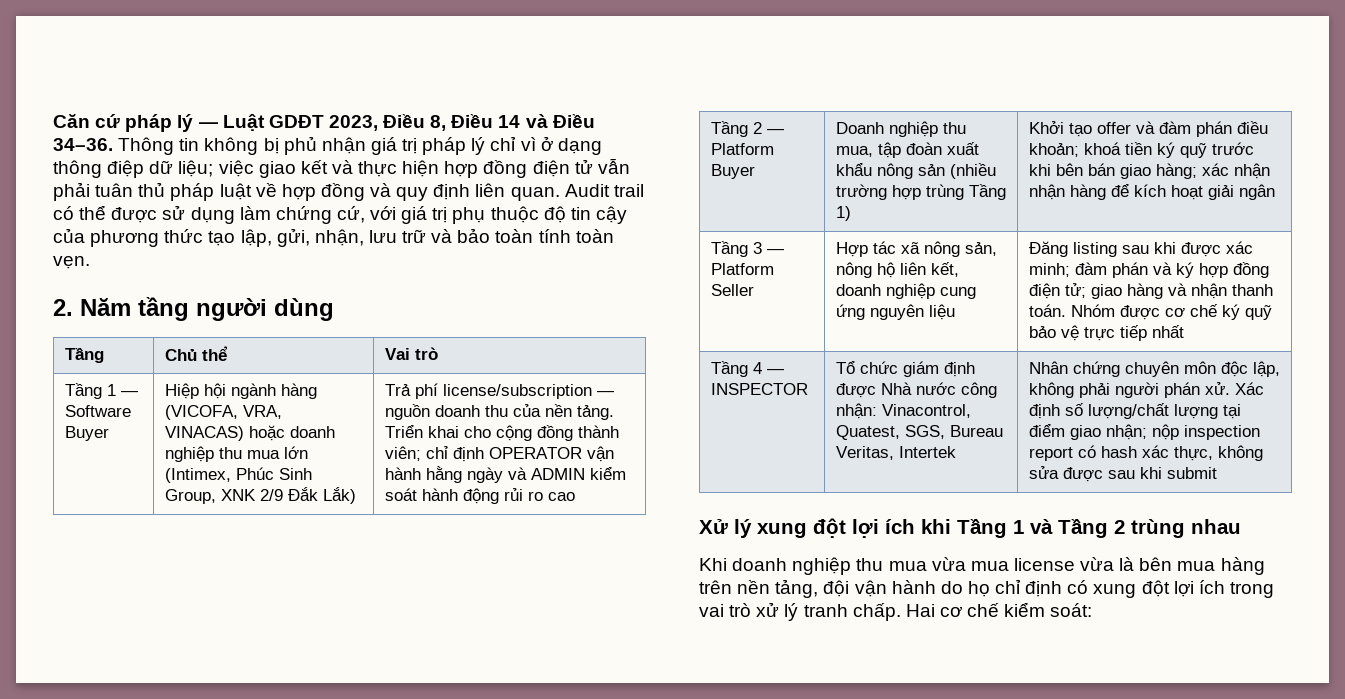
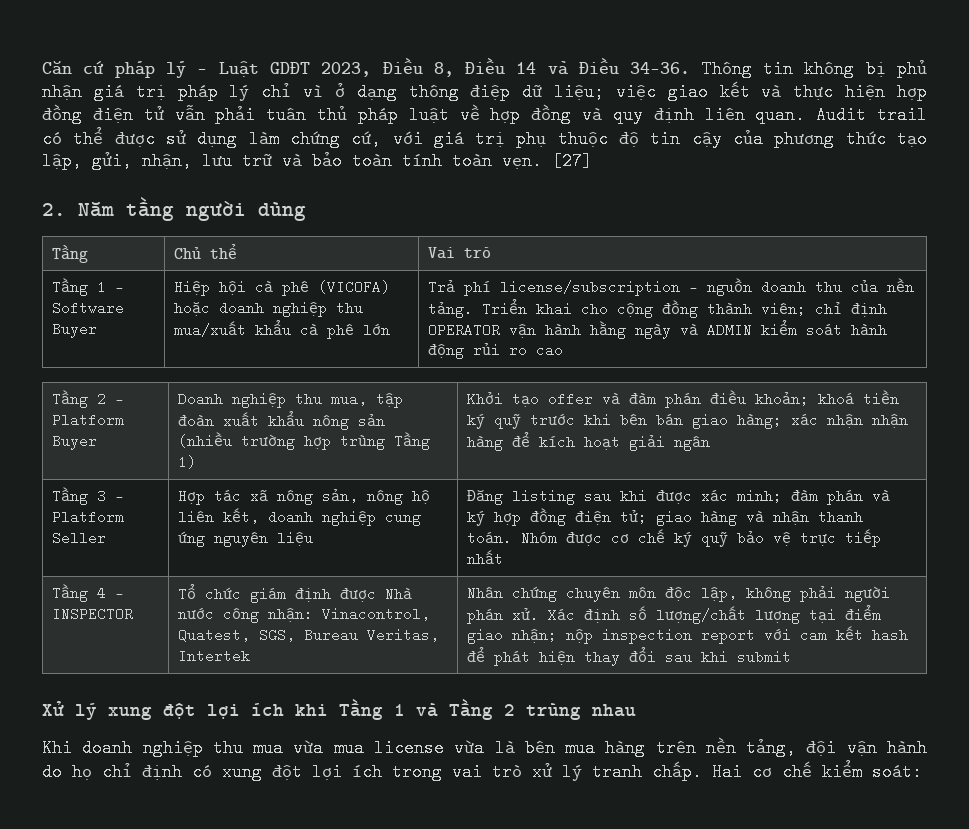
+ [27]
- Hiệp hội ngành hàng (VICOFA, VRA, VINACAS) hoặc doanh nghiệp thu mua lớn (Intimex, Phúc Sinh Group, XNK 2/9 Đắk Lắk)
+ Hiệp hội cà phê (VICOFA) hoặc doanh nghiệp thu mua/xuất khẩu cà phê lớn
- Xác định số lượng/chất lượng tại điểm giao nhận; nộp inspection report có hash xác thực, không sửa được sau khi submit
+ Xác định số lượng/chất lượng tại điểm giao nhận; nộp inspection report với cam kết hash để phát hiện thay đổi sau khi submit

